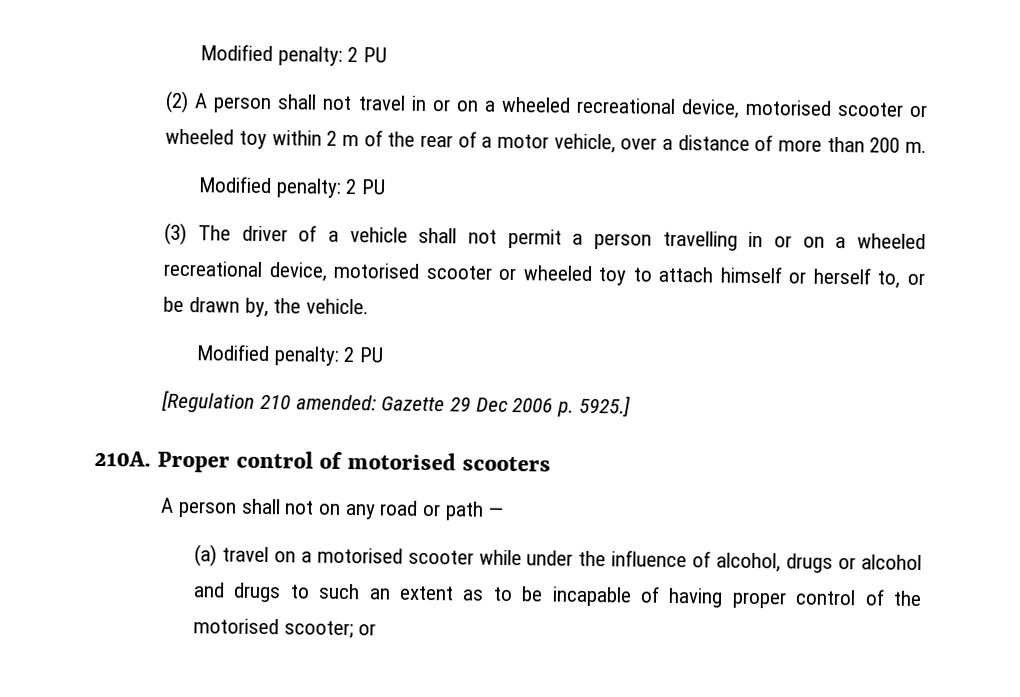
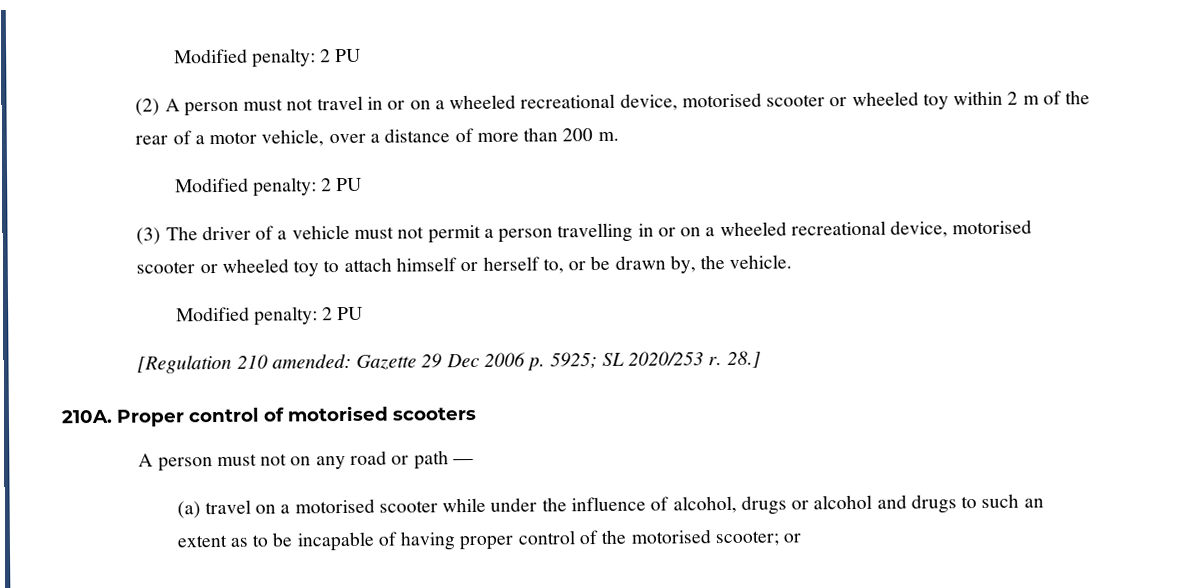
- (2) A person shall not travel in or on a wheeled recreational device, motorised scooter or wheeled toy within 2 m of the rear of a motor vehicle, over a distance of more than 200 m.
+ (2) A person must not travel in or on a wheeled recreational device, motorised scooter or wheeled toy within 2 m of the rear of a motor vehicle, over a distance of more than 200 m.
- (3) The driver of a vehicle shall not permit a person travelling in or on a wheeled recreational device, motorised scooter or wheeled toy to attach himself or herself to, or be drawn by, the vehicle.
+ (3) The driver of a vehicle must not permit a person travelling in or on a wheeled recreational device, motorised scooter or wheeled toy to attach himself or herself to, or be drawn by, the vehicle.
- [Regulation 210 amended: Gazette 29 Dec 2006 p. 5925.]
+ [Regulation 210 amended: Gazette 29 Dec 2006 p. 5925; SL 2020/253 r. 28.]
- A person shall not on any road or path —
+ A person must not on any road or path —

